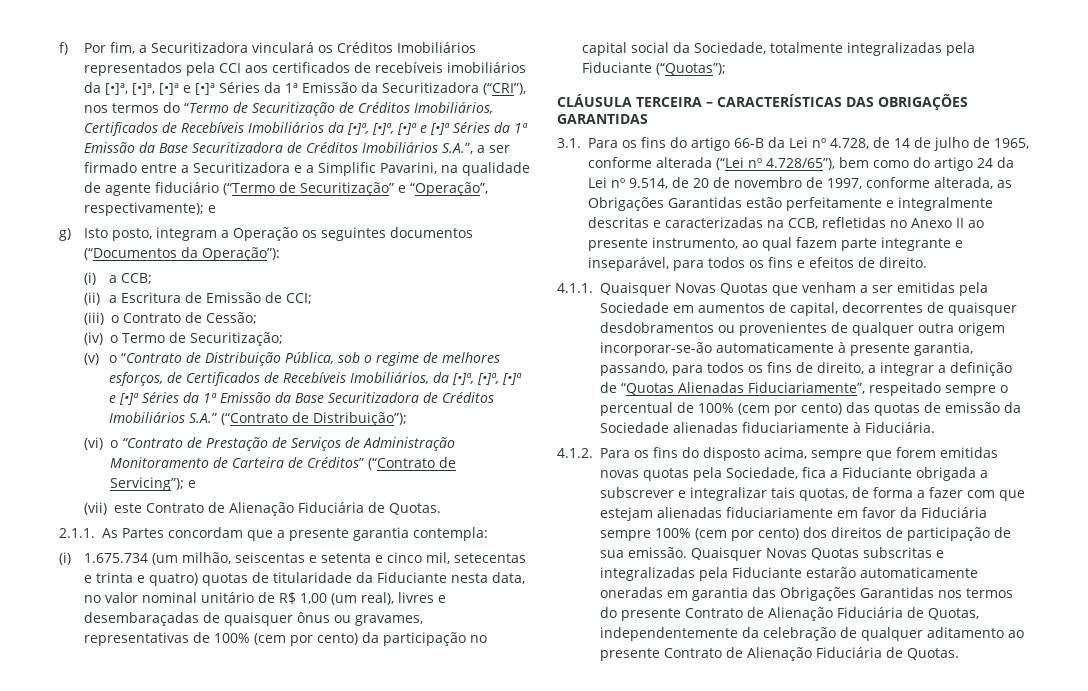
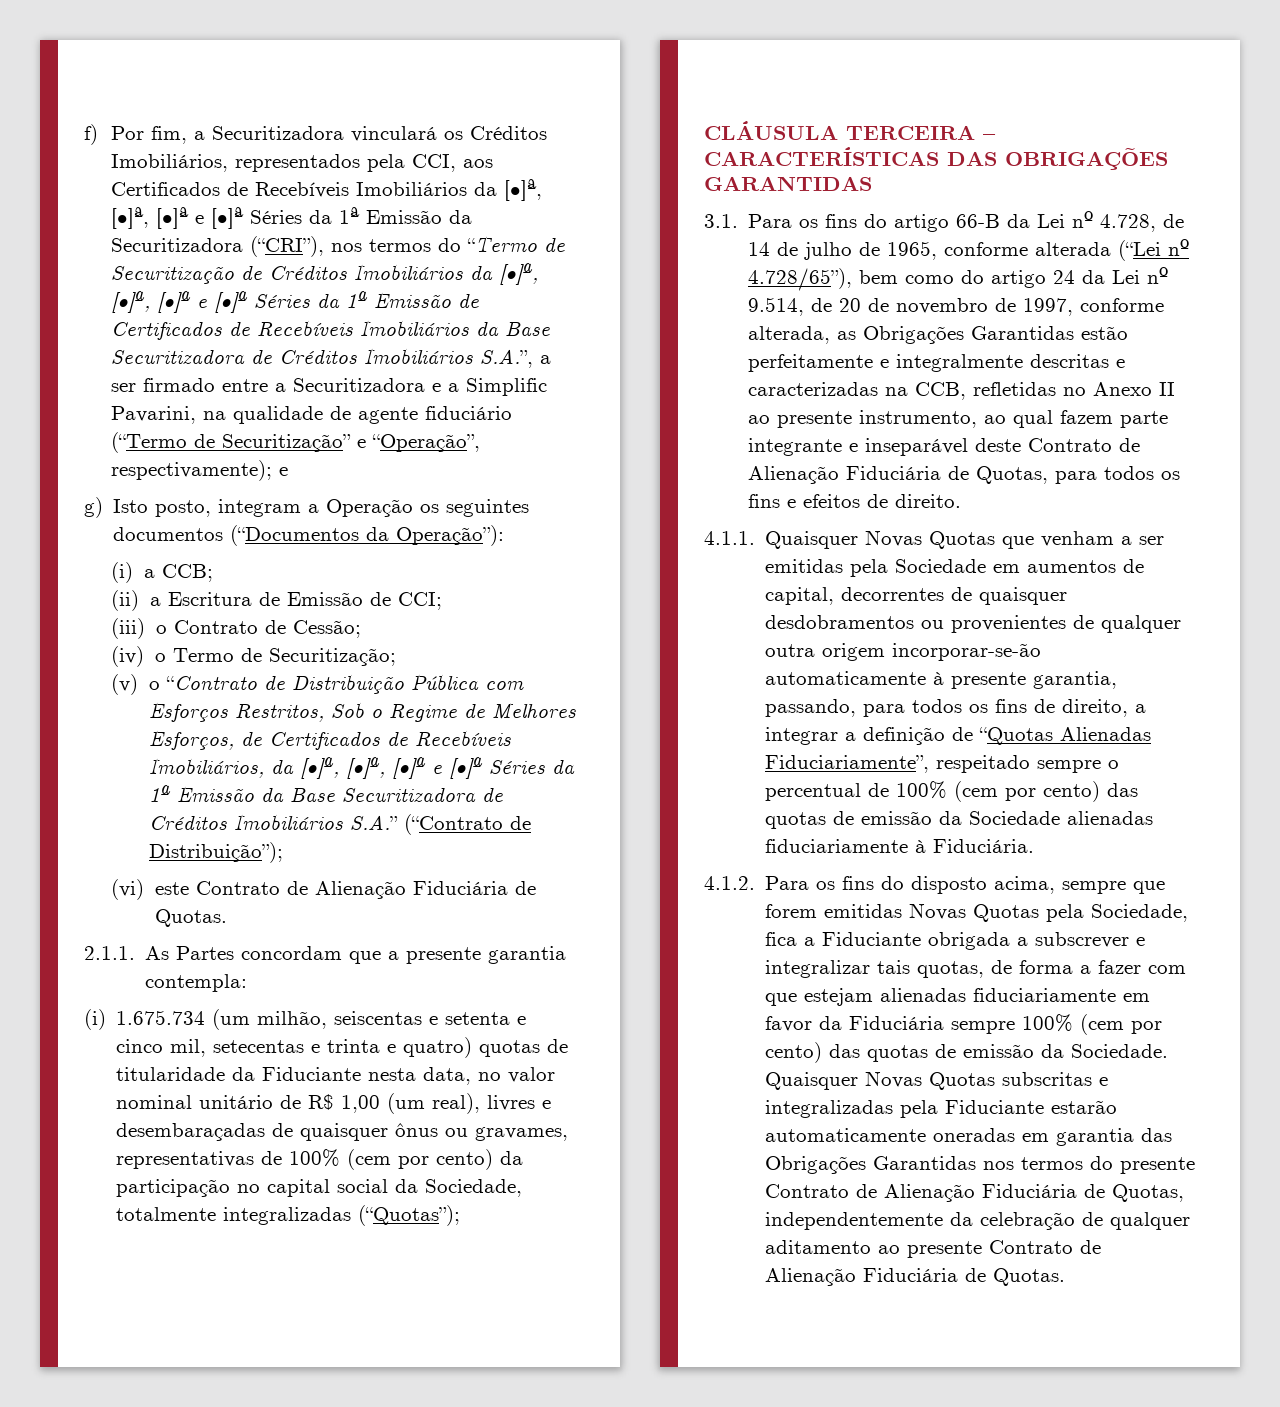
- f) Por fim, a Securitizadora vinculará os Créditos Imobiliários representados pela CCI aos certificados de recebíveis imobiliários da [•]ª, [•]ª, [•]ª e [•]ª Séries da 1ª Emissão da Securitizadora (“CRI”), nos termos do “Termo de Securitização de Créditos Imobiliários, Certificados de Recebíveis Imobiliários da [•]ª, [•]ª, [•]ª e [•]ª Séries da 1ª Emissão da Base Securitizadora de Créditos Imobiliários S.A.”, a ser firmado entre a Securitizadora e a Simplific Pavarini, na qualidade de agente fiduciário (“Termo de Securitização” e “Operação”, respectivamente);
+ f) Por fim, a Securitizadora vinculará os Créditos Imobiliários, representados pela CCI, aos Certificados de Recebíveis Imobiliários da [•]ª, [•]ª, [•]ª e [•]ª Séries da 1ª Emissão da Securitizadora (“CRI”), nos termos do “Termo de Securitização de Créditos Imobiliários da [•]ª, [•]ª, [•]ª e [•]ª Séries da 1ª Emissão de Certificados de Recebíveis Imobiliários da Base Securitizadora de Créditos Imobiliários S.A.”, a ser firmado entre a Securitizadora e a Simplific Pavarini, na qualidade de agente fiduciário (“Termo de Securitização” e “Operação”, respectivamente);
- (v) o “Contrato de Distribuição Pública, sob o regime de melhores esforços, de Certificados de Recebíveis Imobiliários, da [•]ª, [•]ª, [•]ª e [•]ª Séries da 1ª Emissão da Base Securitizadora de Créditos Imobiliários S.A.” (“Contrato de Distribuição”);
+ (v) o “Contrato de Distribuição Pública com Esforços Restritos, Sob o Regime de Melhores Esforços, de Certificados de Recebíveis Imobiliários, da [•]ª, [•]ª, [•]ª e [•]ª Séries da 1ª Emissão da Base Securitizadora de Créditos Imobiliários S.A.” (“Contrato de Distribuição”);
- (vi) o “Contrato de Prestação de Serviços de Administração Monitoramento de Carteira de Créditos” (“Contrato de Servicing”); e
- (vii) este Contrato de Alienação Fiduciária de Quotas.
+ (vi) este Contrato de Alienação Fiduciária de Quotas.
- (i) 1.675.734 (um milhão, seiscentas e setenta e cinco mil, setecentas e trinta e quatro) quotas de titularidade da Fiduciante nesta data, no valor nominal unitário de R$ 1,00 (um real), livres e desembaraçadas de quaisquer ônus ou gravames, representativas de 100% (cem por cento) da participação no capital social da Sociedade, totalmente integralizadas pela Fiduciante (“Quotas”);
+ (i) 1.675.734 (um milhão, seiscentas e setenta e cinco mil, setecentas e trinta e quatro) quotas de titularidade da Fiduciante nesta data, no valor nominal unitário de R$ 1,00 (um real), livres e desembaraçadas de quaisquer ônus ou gravames, representativas de 100% (cem por cento) da participação no capital social da Sociedade, totalmente integralizadas (“Quotas”);
- 3.1. Para os fins do artigo 66-B da Lei nº 4.728, de 14 de julho de 1965, conforme alterada (“Lei nº 4.728/65”), bem como do artigo 24 da Lei nº 9.514, de 20 de novembro de 1997, conforme alterada, as Obrigações Garantidas estão perfeitamente e integralmente descritas e caracterizadas na CCB, refletidas no Anexo II ao presente instrumento, ao qual fazem parte integrante e inseparável, para todos os fins e efeitos de direito.
+ 3.1. Para os fins do artigo 66-B da Lei nº 4.728, de 14 de julho de 1965, conforme alterada (“Lei nº 4.728/65”), bem como do artigo 24 da Lei nº 9.514, de 20 de novembro de 1997, conforme alterada, as Obrigações Garantidas estão perfeitamente e integralmente descritas e caracterizadas na CCB, refletidas no Anexo II ao presente instrumento, ao qual fazem parte integrante e inseparável deste Contrato de Alienação Fiduciária de Quotas, para todos os fins e efeitos de direito.
- 4.1.2. Para os fins do disposto acima, sempre que forem emitidas novas quotas pela Sociedade, fica a Fiduciante obrigada a subscrever e integralizar tais quotas, de forma a fazer com que estejam alienadas fiduciariamente em favor da Fiduciária sempre 100% (cem por cento) dos direitos de participação de sua emissão.
+ 4.1.2. Para os fins do disposto acima, sempre que forem emitidas Novas Quotas pela Sociedade, fica a Fiduciante obrigada a subscrever e integralizar tais quotas, de forma a fazer com que estejam alienadas fiduciariamente em favor da Fiduciária sempre 100% (cem por cento) das quotas de emissão da Sociedade.

